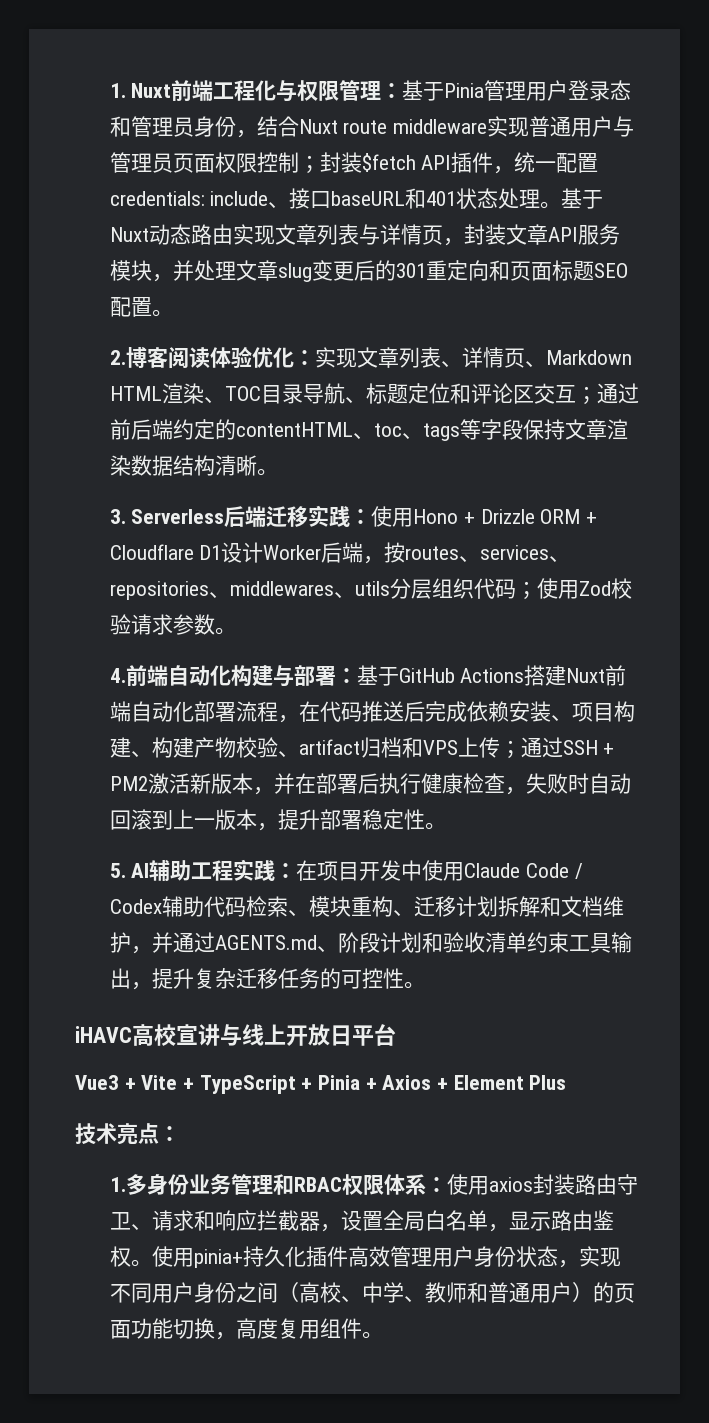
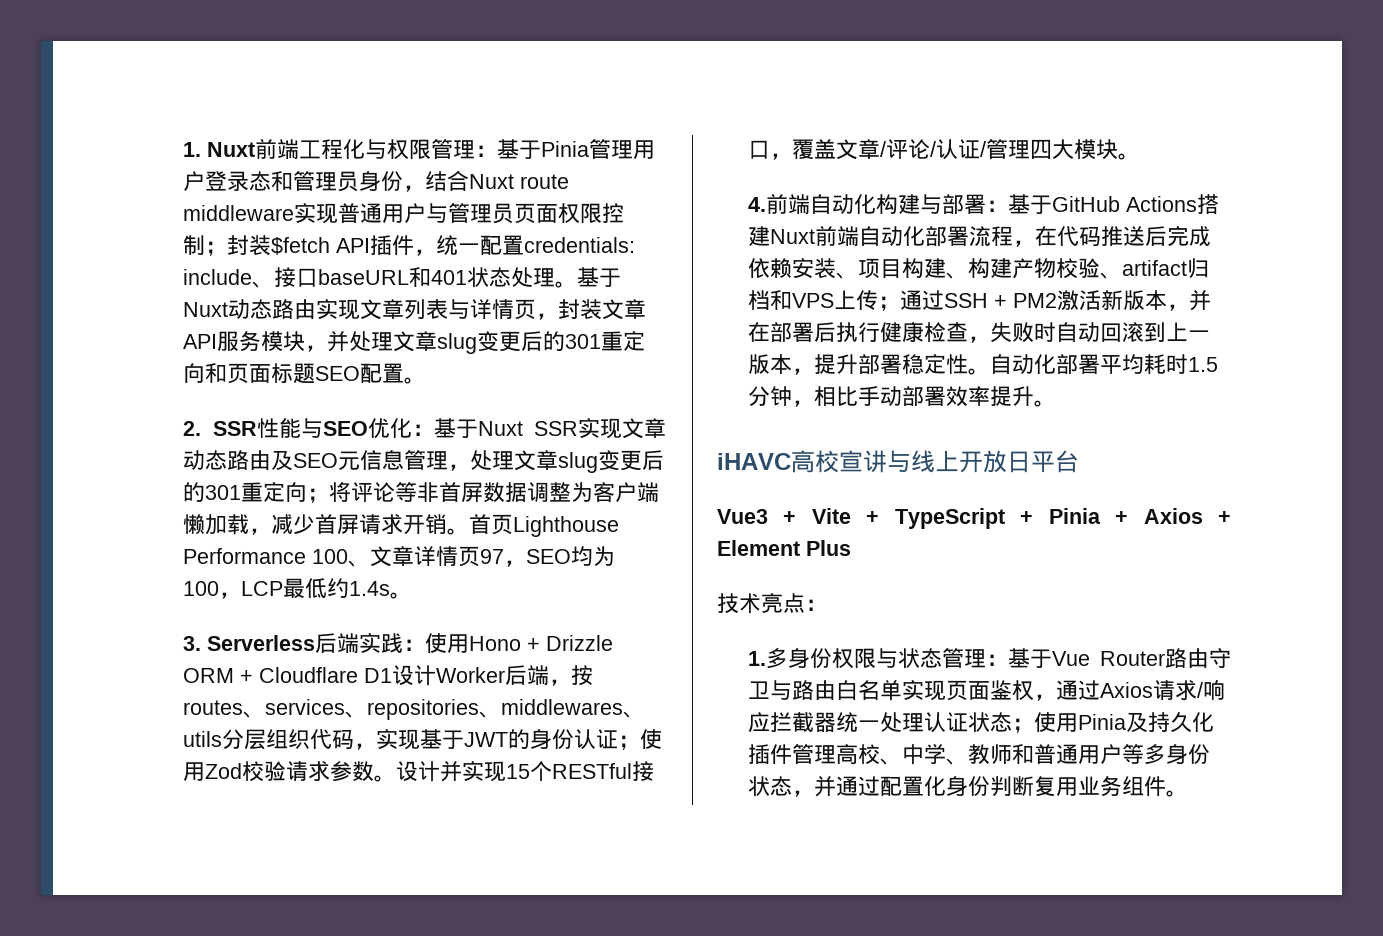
- 2.博客阅读体验优化：实现文章列表、详情页、Markdown HTML渲染、TOC目录导航、标题定位和评论区交互；通过前后端约定的contentHTML、toc、tags等字段保持文章渲染数据结构清晰。
+ 2. SSR性能与SEO优化：基于Nuxt SSR实现文章动态路由及SEO元信息管理，处理文章slug变更后的301重定向；将评论等非首屏数据调整为客户端懒加载，减少首屏请求开销。首页Lighthouse Performance 100、文章详情页97，SEO均为100，LCP最低约1.4s。
- 3. Serverless后端迁移实践：使用Hono + Drizzle ORM + Cloudflare D1设计Worker后端，按routes、services、repositories、middlewares、utils分层组织代码；使用Zod校验请求参数。
+ 3. Serverless后端实践：使用Hono + Drizzle ORM + Cloudflare D1设计Worker后端，按routes、services、repositories、middlewares、utils分层组织代码，实现基于JWT的身份认证；使用Zod校验请求参数。设计并实现15个RESTful接口，覆盖文章/评论/认证/管理四大模块。
- 4.前端自动化构建与部署：基于GitHub Actions搭建Nuxt前端自动化部署流程，在代码推送后完成依赖安装、项目构建、构建产物校验、artifact归档和VPS上传；通过SSH + PM2激活新版本，并在部署后执行健康检查，失败时自动回滚到上一版本，提升部署稳定性。
- 5. AI辅助工程实践：在项目开发中使用Claude Code / Codex辅助代码检索、模块重构、迁移计划拆解和文档维护，并通过AGENTS.md、阶段计划和验收清单约束工具输出，提升复杂迁移任务的可控性。
+ 4.前端自动化构建与部署：基于GitHub Actions搭建Nuxt前端自动化部署流程，在代码推送后完成依赖安装、项目构建、构建产物校验、artifact归档和VPS上传；通过SSH + PM2激活新版本，并在部署后执行健康检查，失败时自动回滚到上一版本，提升部署稳定性。自动化部署平均耗时1.5分钟，相比手动部署效率提升。
- 1.多身份业务管理和RBAC权限体系：使用axios封装路由守卫、请求和响应拦截器，设置全局白名单，显示路由鉴权。使用pinia+持久化插件高效管理用户身份状态，实现不同用户身份之间（高校、中学、教师和普通用户）的页面功能切换，高度复用组件。
+ 1.多身份权限与状态管理：基于Vue Router路由守卫与路由白名单实现页面鉴权，通过Axios请求/响应拦截器统一处理认证状态；使用Pinia及持久化插件管理高校、中学、教师和普通用户等多身份状态，并通过配置化身份判断复用业务组件。

